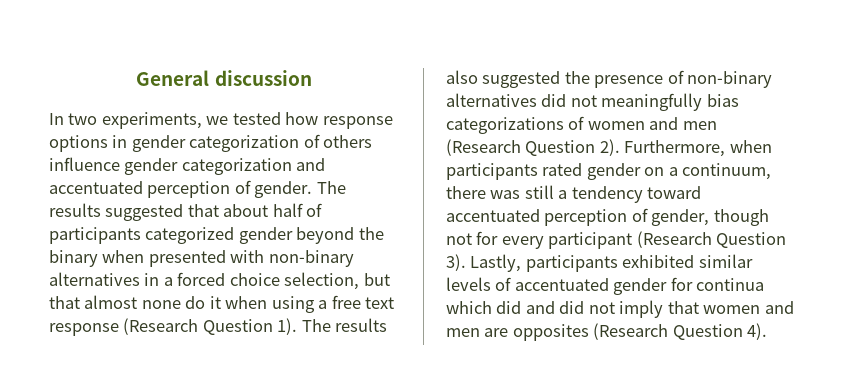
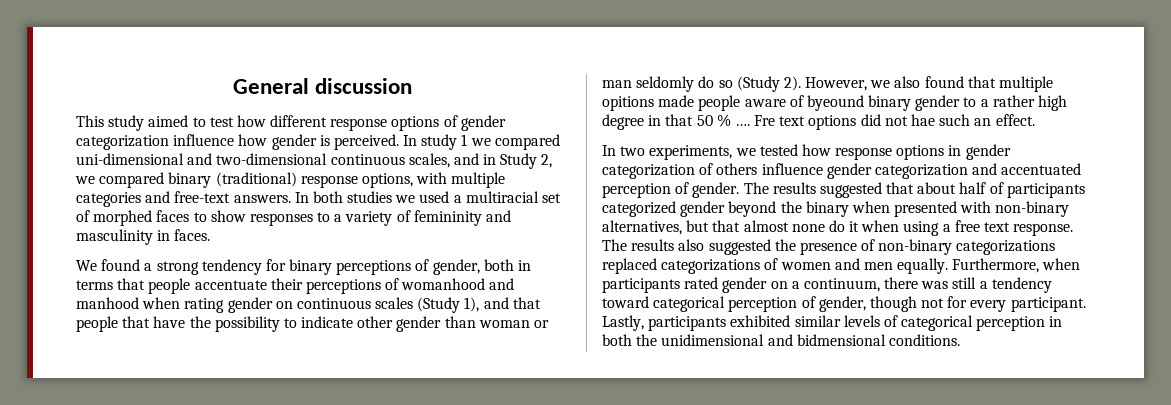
+ This study aimed to test how different response options of gender categorization influence how gender is perceived. In study 1 we compared uni-dimensional and two-dimensional continuous scales, and in Study 2, we compared binary (traditional) response options, with multiple categories and free-text answers. In both studies we used a multiracial set of morphed faces to show responses to a variety of femininity and masculinity in faces.
+ We found a strong tendency for binary perceptions of gender, both in terms that people accentuate their perceptions of womanhood and manhood when rating gender on continuous scales (Study 1), and that people that have the possibility to indicate other gender than woman or man seldomly do so (Study 2). However, we also found that multiple opitions made people aware of byeound binary gender to a rather high degree in that 50 % …. Fre text options did not hae such an effect.
- The results suggested that about half of participants categorized gender beyond the binary when presented with non-binary alternatives in a forced choice selection, but that almost none do it when using a free text response (Research Question 1).
+ The results suggested that about half of participants categorized gender beyond the binary when presented with non-binary alternatives, but that almost none do it when using a free text response.
- The results also suggested the presence of non-binary alternatives did not meaningfully bias categorizations of women and men (Research Question 2).
+ The results also suggested the presence of non-binary categorizations replaced categorizations of women and men equally.
- Furthermore, when participants rated gender on a continuum, there was still a tendency toward accentuated perception of gender, though not for every participant (Research Question 3).
+ Furthermore, when participants rated gender on a continuum, there was still a tendency toward categorical perception of gender, though not for every participant.
- Lastly, participants exhibited similar levels of accentuated gender for continua which did and did not imply that women and men are opposites (Research Question 4).
+ Lastly, participants exhibited similar levels of categorical perception in both the unidimensional and bidmensional conditions.

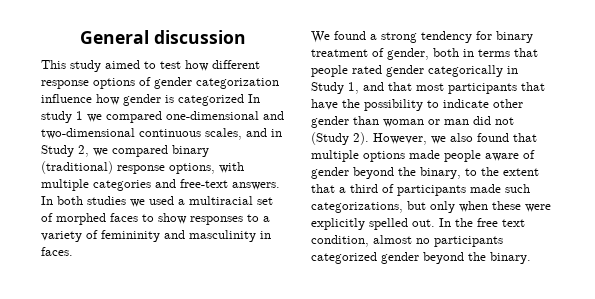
- This study aimed to test how different response options of gender categorization influence how gender is perceived. In study 1 we compared uni-dimensional and two-dimensional continuous scales, and in Study 2, we compared binary (traditional) response options, with multiple categories and free-text answers.
+ This study aimed to test how different response options of gender categorization influence how gender is categorized In study 1 we compared one-dimensional and two-dimensional continuous scales, and in Study 2, we compared binary (traditional) response options, with multiple categories and free-text answers.
- We found a strong tendency for binary perceptions of gender, both in terms that people accentuate their perceptions of womanhood and manhood when rating gender on continuous scales (Study 1), and that people that have the possibility to indicate other gender than woman or man seldomly do so (Study 2).
+ We found a strong tendency for binary treatment of gender, both in terms that people rated gender categorically in Study 1, and that most participants that have the possibility to indicate other gender than woman or man did not (Study 2).
- However, we also found that multiple opitions made people aware of byeound binary gender to a rather high degree in that 50 % …. Fre text options did not hae such an effect.
- In two experiments, we tested how response options in gender categorization of others influence gender categorization and accentuated perception of gender. The results suggested that about half of participants categorized gender beyond the binary when presented with non-binary alternatives, but that almost none do it when using a free text response. The results also suggested the presence of non-binary categorizations replaced categorizations of women and men equally. Furthermore, when participants rated gender on a continuum, there was still a tendency toward categorical perception of gender, though not for every participant. Lastly, participants exhibited similar levels of categorical perception in both the unidimensional and bidmensional conditions.
+ However, we also found that multiple options made people aware of gender beyond the binary, to the extent that a third of participants made such categorizations, but only when these were explicitly spelled out. In the free text condition, almost no participants categorized gender beyond the binary.

